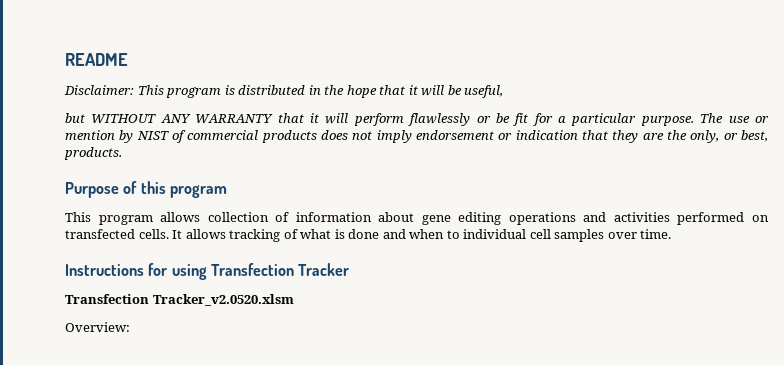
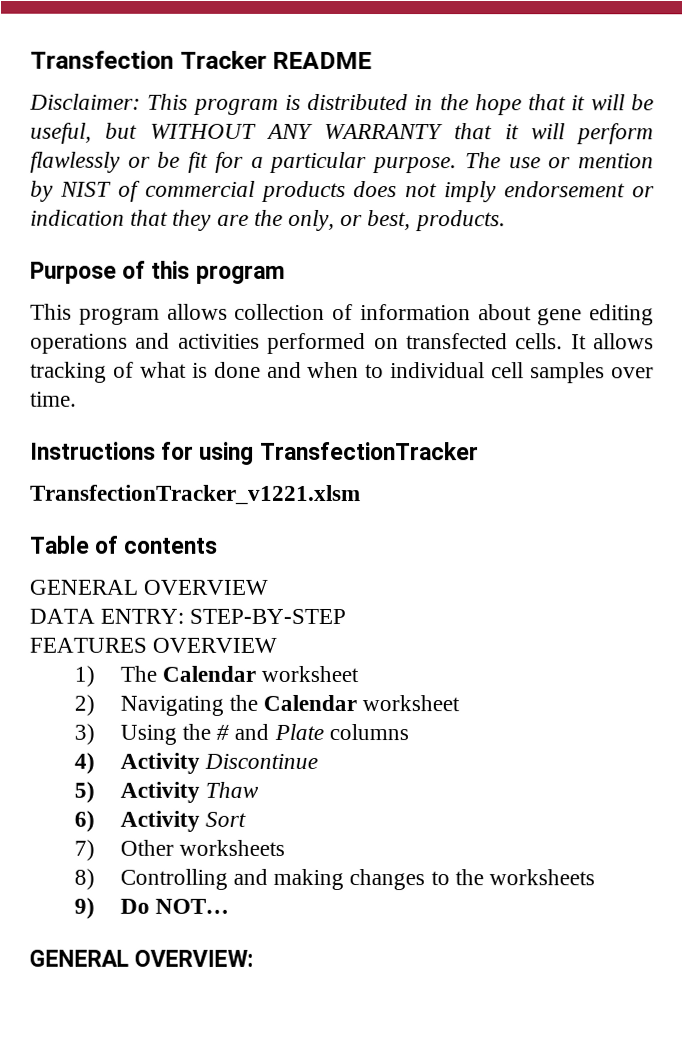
- README
+ Transfection Tracker README
- Disclaimer: This program is distributed in the hope that it will be useful,
- but WITHOUT ANY WARRANTY that it will perform flawlessly or be fit for a particular purpose.
+ Disclaimer: This program is distributed in the hope that it will be useful, but WITHOUT ANY WARRANTY that it will perform flawlessly or be fit for a particular purpose.
- Instructions for using Transfection Tracker
- Transfection Tracker_v2.0520.xlsm
- Overview:
+ Instructions for using TransfectionTracker
+ TransfectionTracker_v1221.xlsm
+ Table of contents
+ GENERAL OVERVIEW
+ DATA ENTRY: STEP-BY-STEP
+ FEATURES OVERVIEW
+ 1) The Calendar worksheet
+ 2) Navigating the Calendar worksheet
+ 3) Using the # and Plate columns
+ 4) Activity Discontinue
+ 5) Activity Thaw
+ 6) Activity Sort
+ 7) Other worksheets
+ 8) Controlling and making changes to the worksheets
+ 9) Do NOT…
+ GENERAL OVERVIEW:

